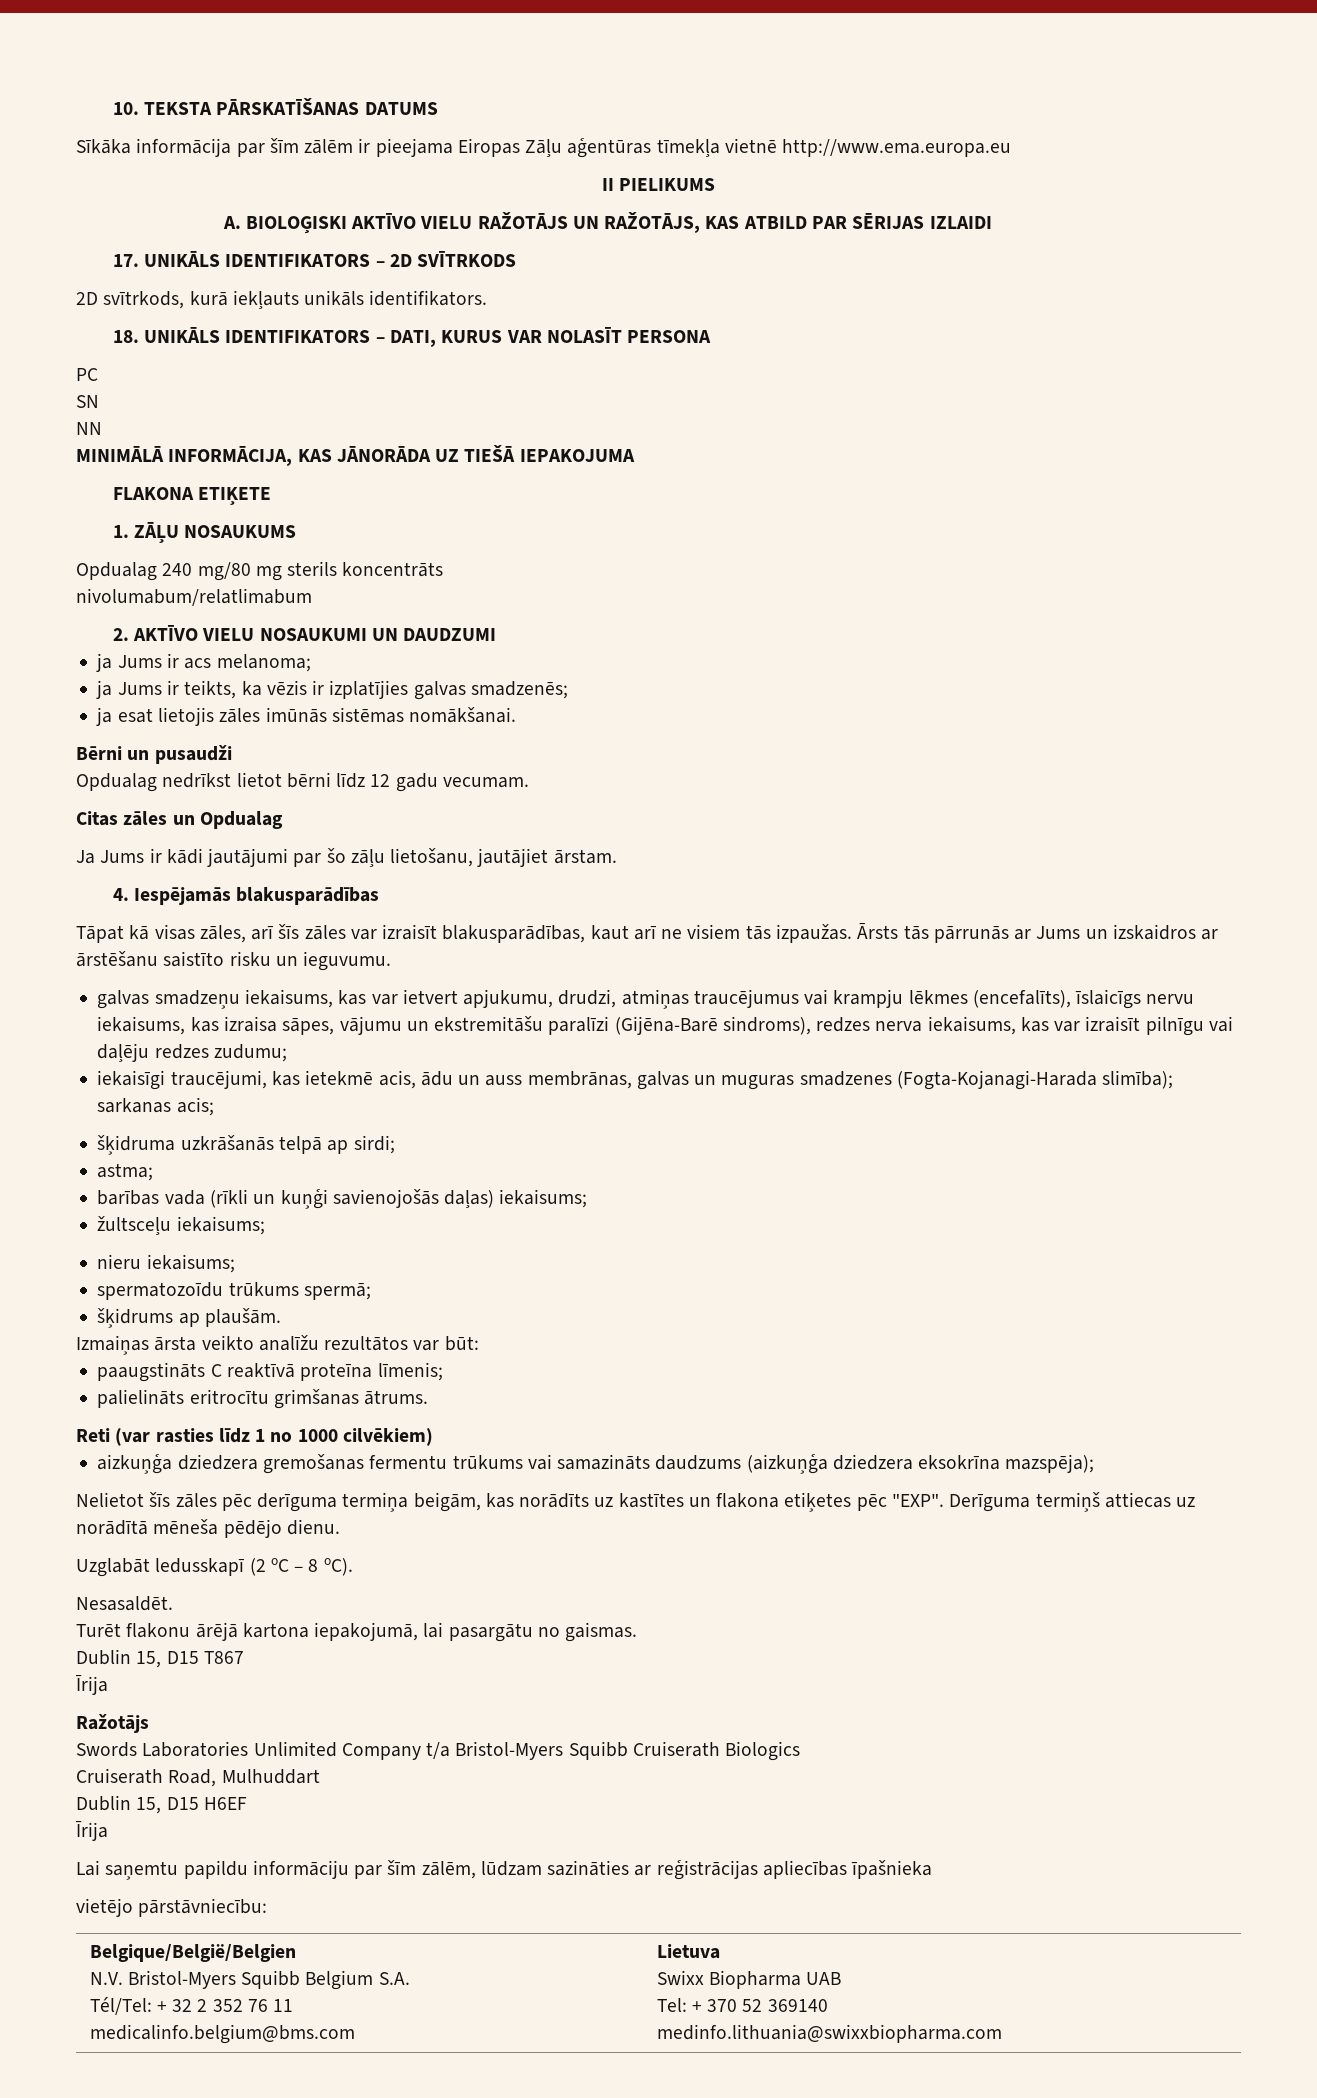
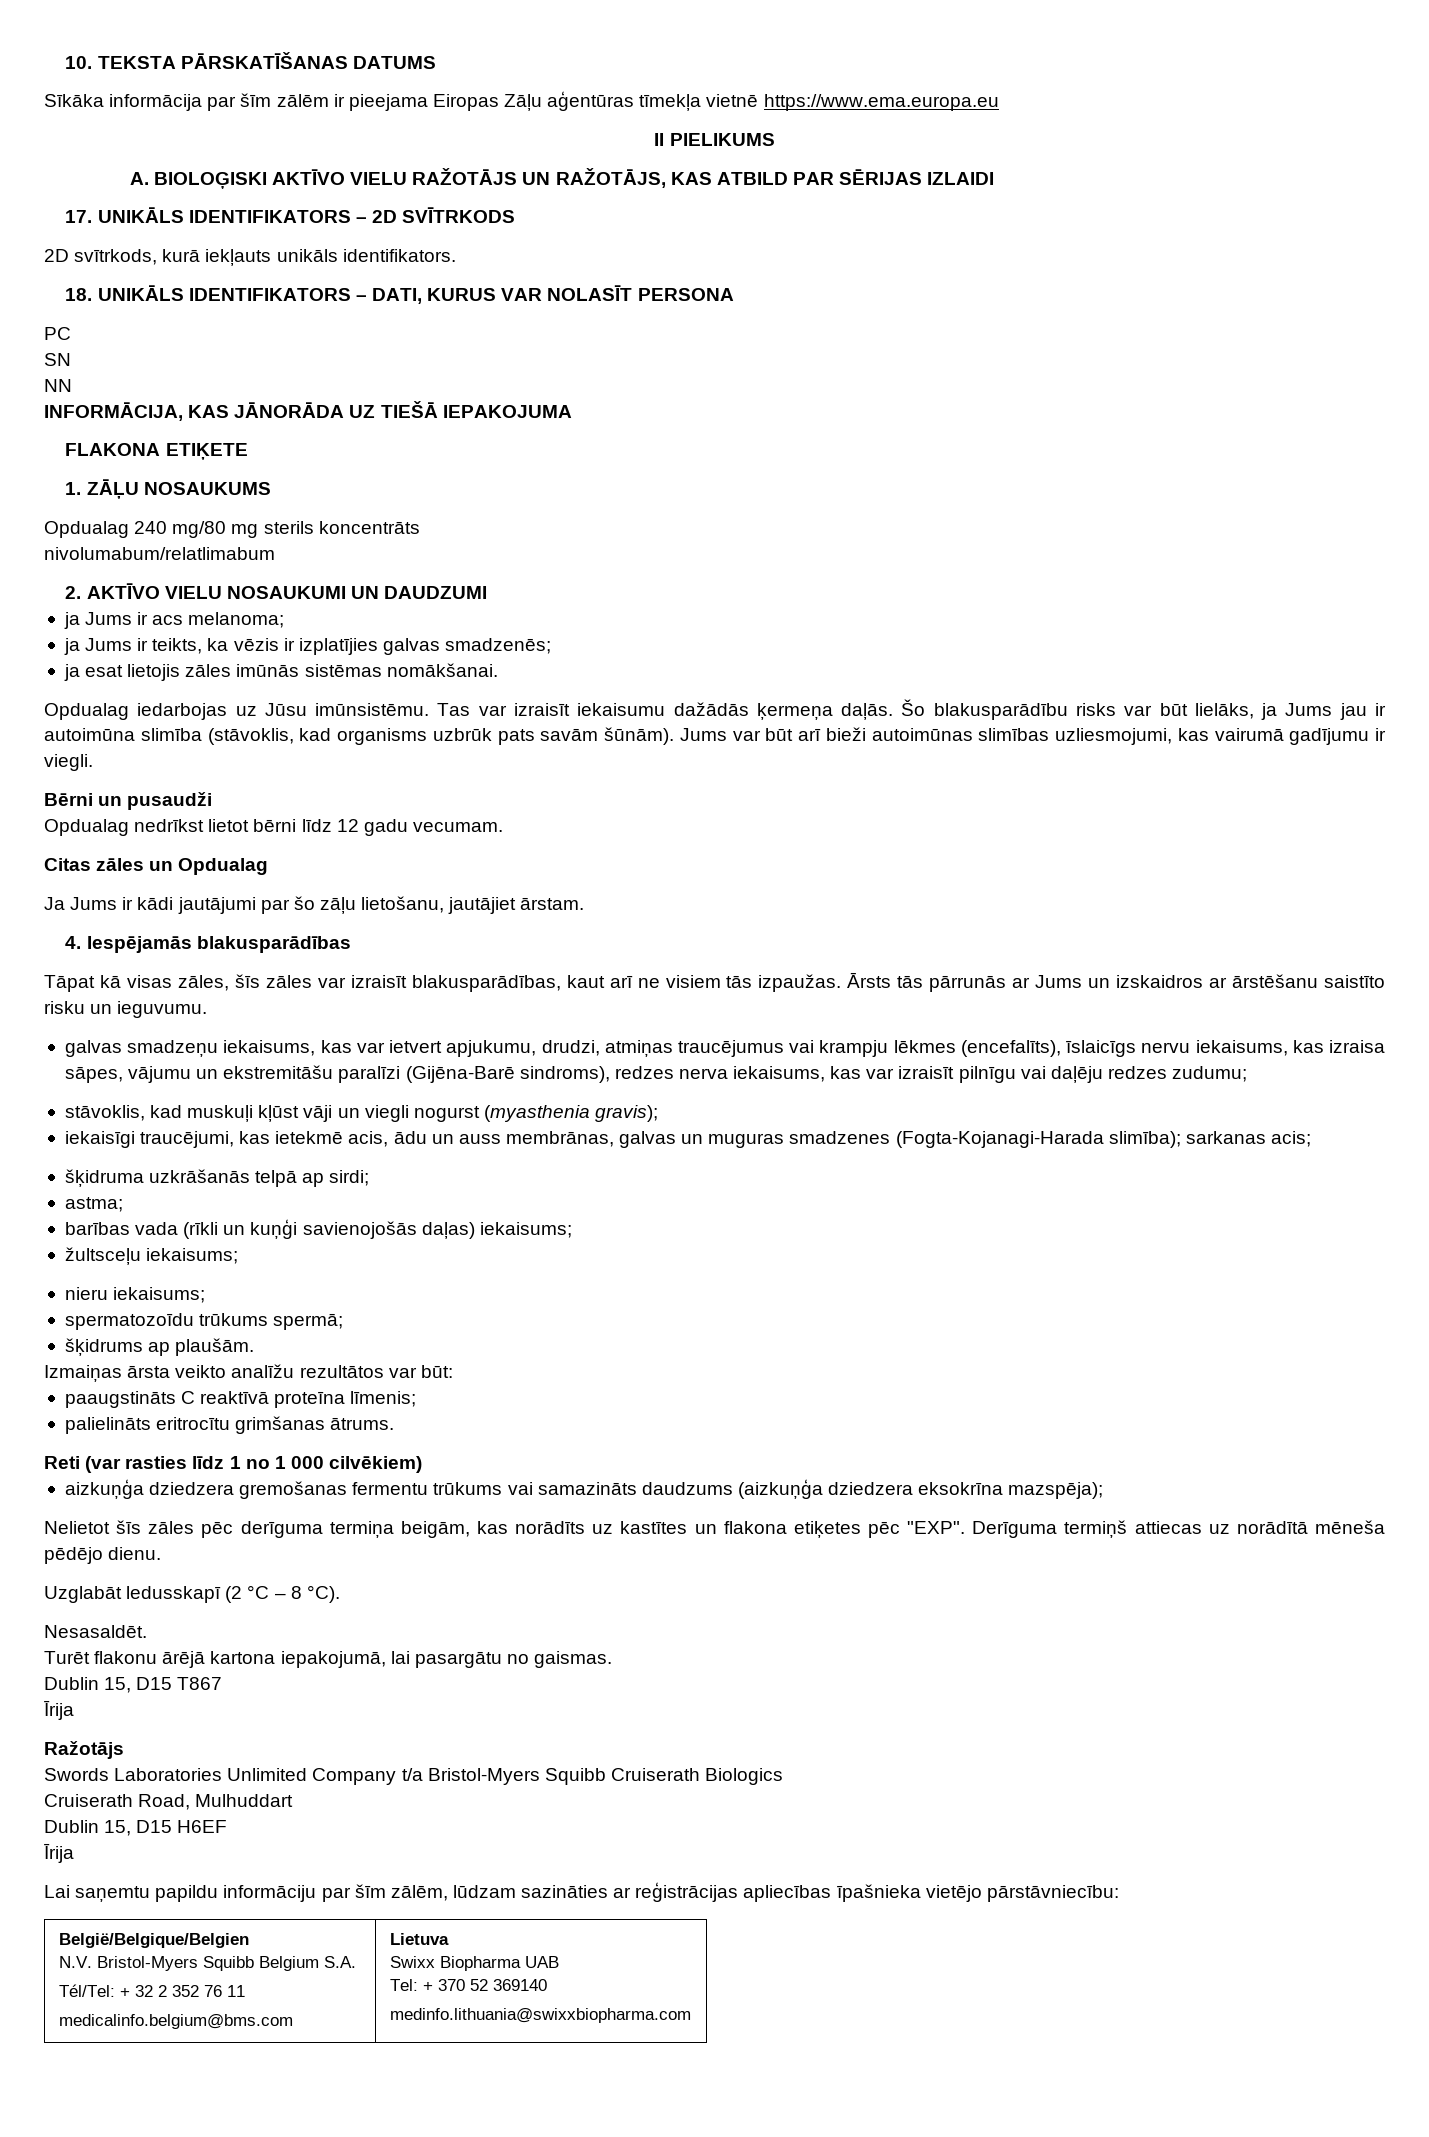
- Sīkāka informācija par šīm zālēm ir pieejama Eiropas Zāļu aģentūras tīmekļa vietnē http://www.ema.europa.eu
+ Sīkāka informācija par šīm zālēm ir pieejama Eiropas Zāļu aģentūras tīmekļa vietnē https://www.ema.europa.eu
- MINIMĀLĀ INFORMĀCIJA, KAS JĀNORĀDA UZ TIEŠĀ IEPAKOJUMA
+ INFORMĀCIJA, KAS JĀNORĀDA UZ TIEŠĀ IEPAKOJUMA
+ Opdualag iedarbojas uz Jūsu imūnsistēmu. Tas var izraisīt iekaisumu dažādās ķermeņa daļās. Šo blakusparādību risks var būt lielāks, ja Jums jau ir autoimūna slimība (stāvoklis, kad organisms uzbrūk pats savām šūnām). Jums var būt arī bieži autoimūnas slimības uzliesmojumi, kas vairumā gadījumu ir viegli.
- Tāpat kā visas zāles, arī šīs zāles var izraisīt blakusparādības, kaut arī ne visiem tās izpaužas.
+ Tāpat kā visas zāles, šīs zāles var izraisīt blakusparādības, kaut arī ne visiem tās izpaužas.
+ stāvoklis, kad muskuļi kļūst vāji un viegli nogurst (myasthenia gravis);
- Reti (var rasties līdz 1 no 1000 cilvēkiem)
+ Reti (var rasties līdz 1 no 1 000 cilvēkiem)
- Uzglabāt ledusskapī (2 oC – 8 oC).
+ Uzglabāt ledusskapī (2 °C – 8 °C).
- Lai saņemtu papildu informāciju par šīm zālēm, lūdzam sazināties ar reģistrācijas apliecības īpašnieka
- vietējo pārstāvniecību:
+ Lai saņemtu papildu informāciju par šīm zālēm, lūdzam sazināties ar reģistrācijas apliecības īpašnieka vietējo pārstāvniecību:
- Belgique/België/Belgien
+ België/Belgique/Belgien

